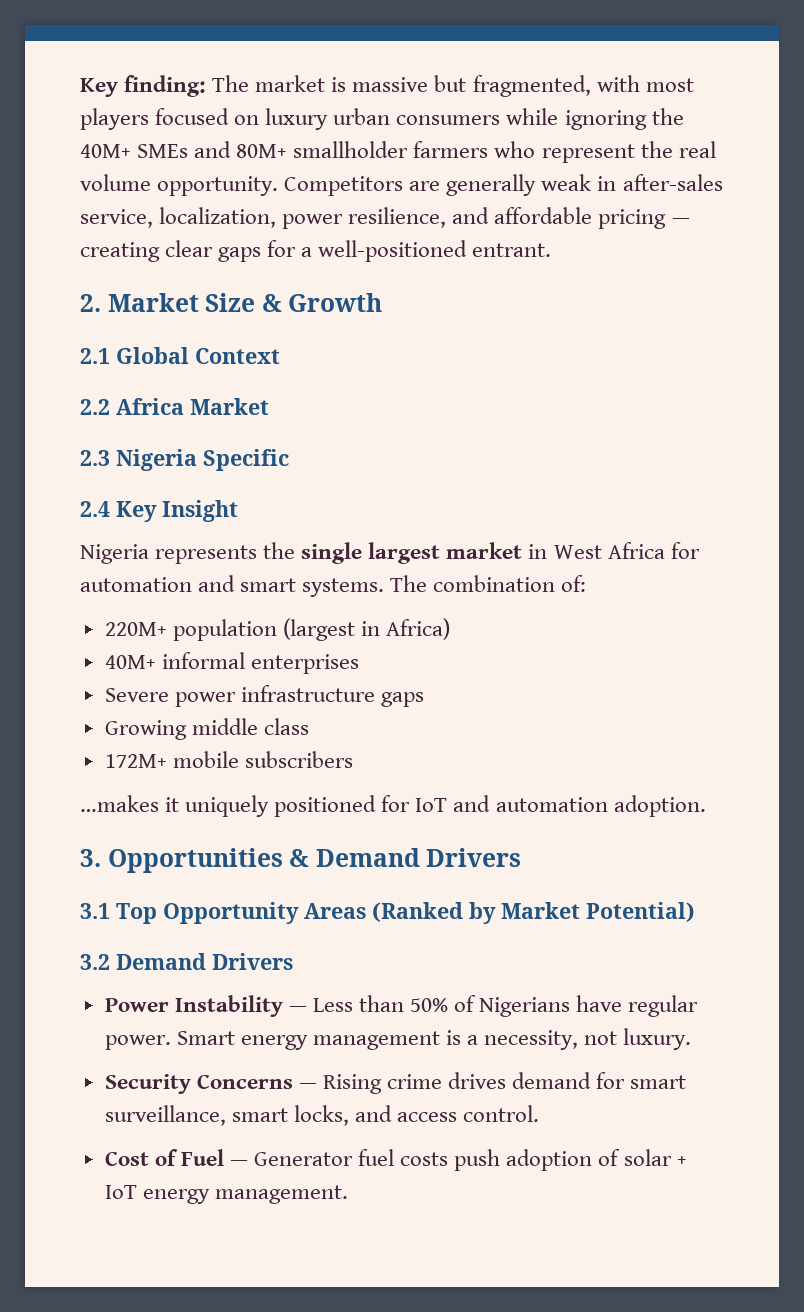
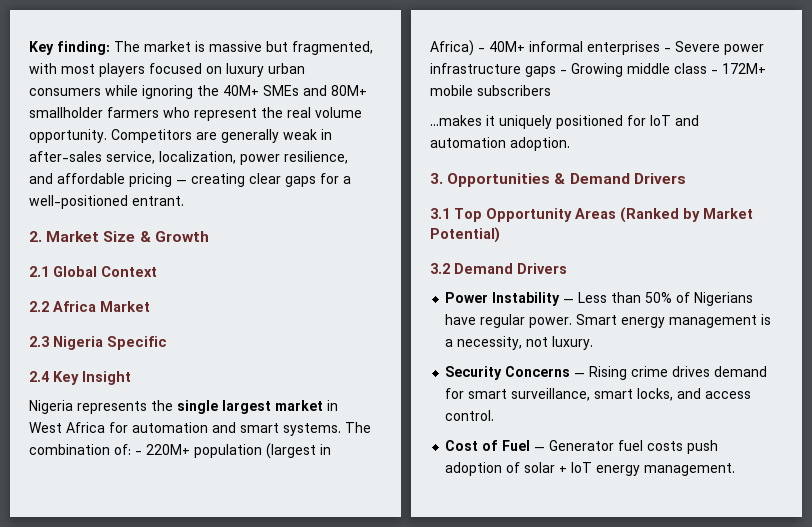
- The combination of:
- 220M+ population (largest in Africa)
- 40M+ informal enterprises
- Severe power infrastructure gaps
- Growing middle class
- 172M+ mobile subscribers
+ The combination of: - 220M+ population (largest in Africa) - 40M+ informal enterprises - Severe power infrastructure gaps - Growing middle class - 172M+ mobile subscribers

